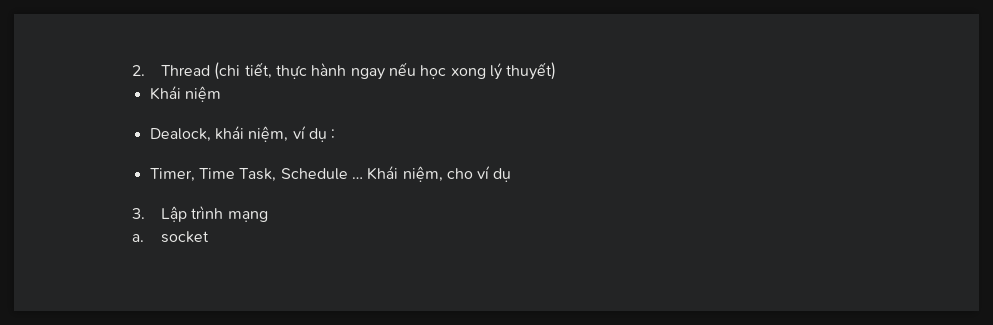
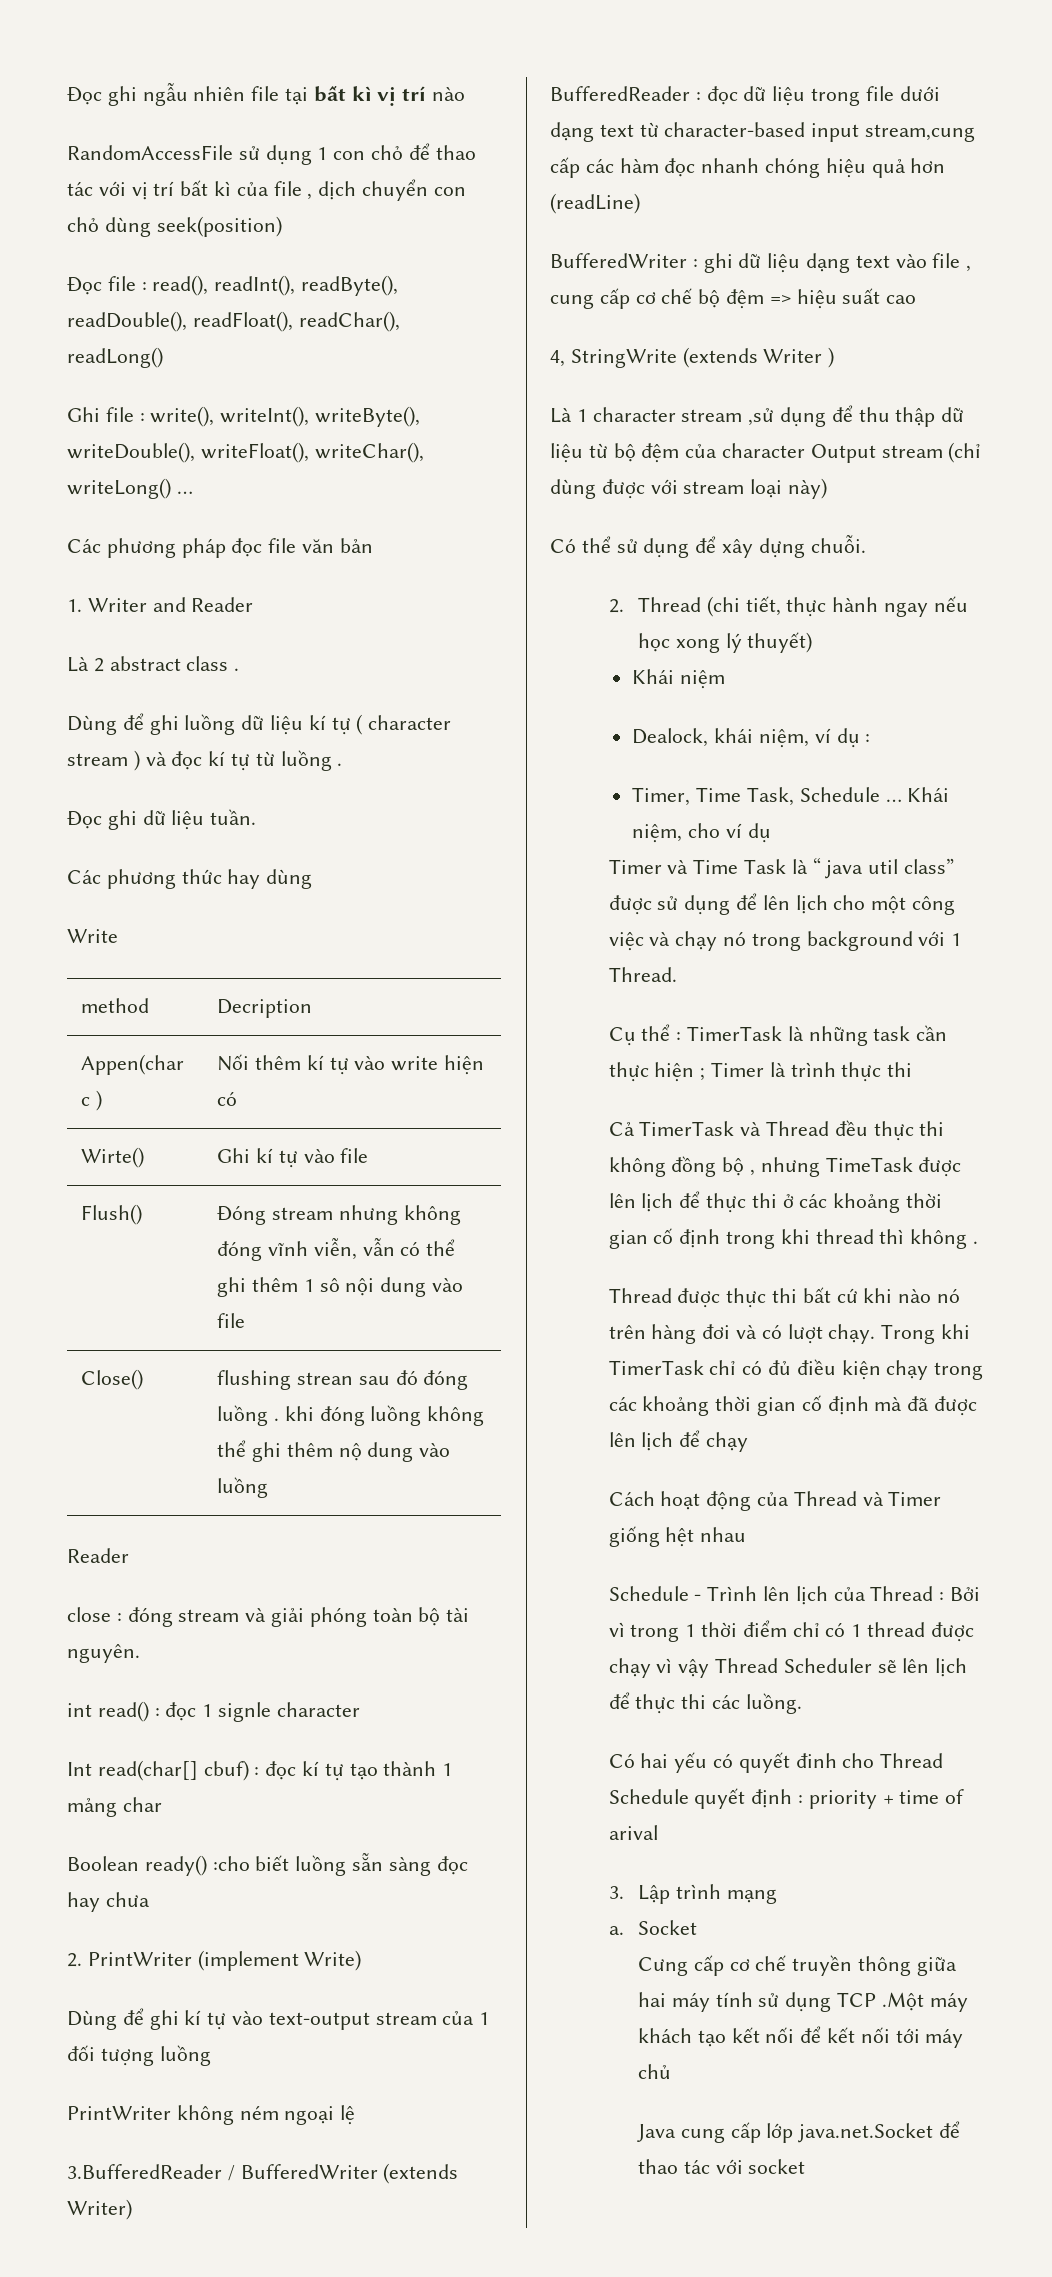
+ Đọc ghi ngẫu nhiên file tại bất kì vị trí nào
+ RandomAccessFile sử dụng 1 con chỏ để thao tác với vị trí bất kì của file , dịch chuyển con chỏ dùng seek(position)
+ Đọc file : read(), readInt(), readByte(), readDouble(), readFloat(), readChar(), readLong()
+ Ghi file : write(), writeInt(), writeByte(), writeDouble(), writeFloat(), writeChar(), writeLong() …
+ Các phương pháp đọc file văn bản
+ 1. Writer and Reader
+ Là 2 abstract class .
+ Dùng để ghi luồng dữ liệu kí tự ( character stream ) và đọc kí tự từ luồng .
+ Đọc ghi dữ liệu tuần.
+ Các phương thức hay dùng
+ Write
+ method | Decription
+ Appen(char c ) | Nối thêm kí tự vào write hiện có
+ Wirte() | Ghi kí tự vào file
+ Flush() | Đóng stream nhưng không đóng vĩnh viễn, vẫn có thể ghi thêm 1 sô nội dung vào file
+ Close() | flushing strean sau đó đóng luồng . khi đóng luồng không thể ghi thêm nộ dung vào luồng
+ Reader
+ close : đóng stream và giải phóng toàn bộ tài nguyên.
+ int read() : đọc 1 signle character
+ Int read(char[] cbuf) : đọc kí tự tạo thành 1 mảng char
+ Boolean ready() :cho biết luồng sẵn sàng đọc hay chưa
+ 2. PrintWriter (implement Write)
+ Dùng để ghi kí tự vào text-output stream của 1 đối tượng luồng
+ PrintWriter không ném ngoại lệ
+ 3.BufferedReader / BufferedWriter (extends Writer)
+ BufferedReader : đọc dữ liệu trong file dưới dạng text từ character-based input stream,cung cấp các hàm đọc nhanh chóng hiệu quả hơn (readLine)
+ BufferedWriter : ghi dữ liệu dạng text vào file , cung cấp cơ chế bộ đệm => hiệu suất cao
+ 4, StringWrite (extends Writer )
+ Là 1 character stream ,sử dụng để thu thập dữ liệu từ bộ đệm của character Output stream (chỉ dùng được với stream loại này)
+ Có thể sử dụng để xây dựng chuỗi.
+ Timer và Time Task là “ java util class” được sử dụng để lên lịch cho một công việc và chạy nó trong background với 1 Thread.
+ Cụ thể : TimerTask là những task cần thực hiện ; Timer là trình thực thi
+ Cả TimerTask và Thread đều thực thi không đồng bộ , nhưng TimeTask được lên lịch để thực thi ở các khoảng thời gian cố định trong khi thread thì không .
+ Thread được thực thi bất cứ khi nào nó trên hàng đơi và có lượt chạy. Trong khi TimerTask chỉ có đủ điều kiện chạy trong các khoảng thời gian cố định mà đã được lên lịch để chạy
+ Cách hoạt động của Thread và Timer giống hệt nhau
+ Schedule - Trình lên lịch của Thread : Bởi vì trong 1 thời điểm chỉ có 1 thread được chạy vì vậy Thread Scheduler sẽ lên lịch để thực thi các luồng.
+ Có hai yếu có quyết đinh cho Thread Schedule quyết định : priority + time of arival
- a. socket
+ a. Socket
+ Cưng cấp cơ chế truyền thông giữa hai máy tính sử dụng TCP .Một máy khách tạo kết nối để kết nối tới máy chủ
+ Java cung cấp lớp java.net.Socket để thao tác với socket

